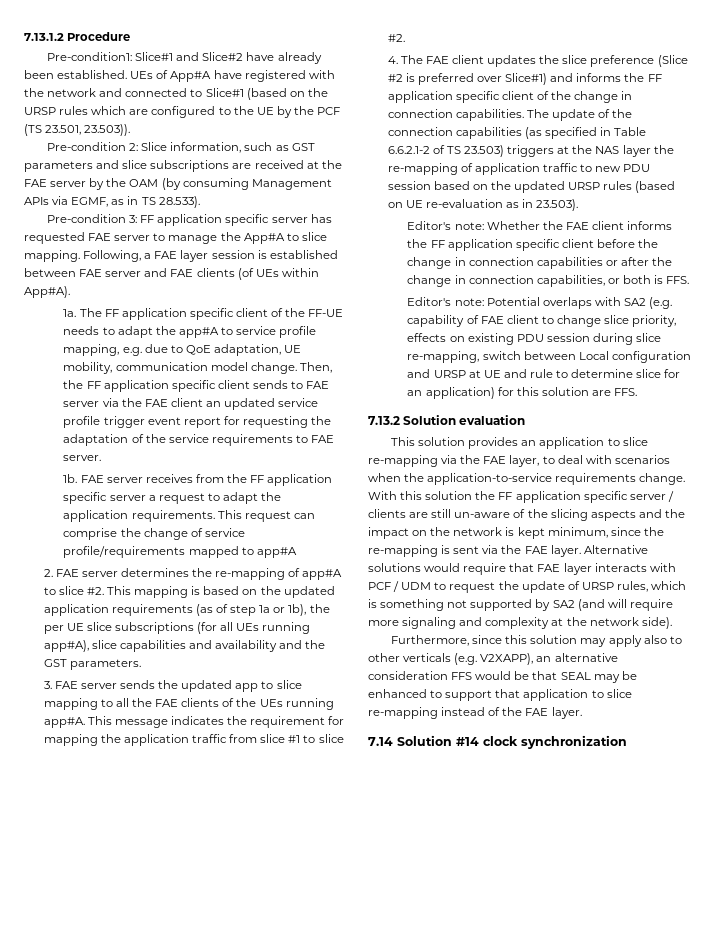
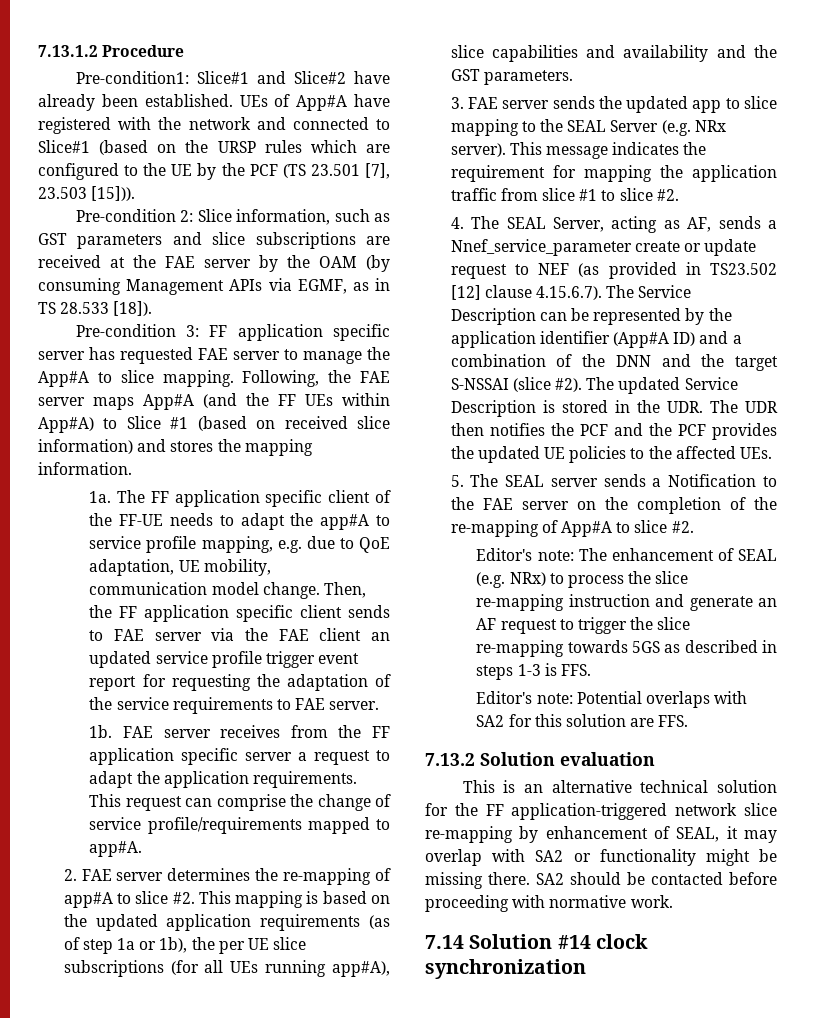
- UEs of App#A have registered with the network and connected to Slice#1 (based on the URSP rules which are configured to the UE by the PCF (TS 23.501, 23.503)).
+ UEs of App#A have registered with the network and connected to Slice#1 (based on the URSP rules which are configured to the UE by the PCF (TS 23.501 [7], 23.503 [15])).
- Pre-condition 2: Slice information, such as GST parameters and slice subscriptions are received at the FAE server by the OAM (by consuming Management APIs via EGMF, as in TS 28.533).
+ Pre-condition 2: Slice information, such as GST parameters and slice subscriptions are received at the FAE server by the OAM (by consuming Management APIs via EGMF, as in TS 28.533 [18]).
- Following, a FAE layer session is established between FAE server and FAE clients (of UEs within App#A).
+ Following, the FAE server maps App#A (and the FF UEs within App#A) to Slice #1 (based on received slice information) and stores the mapping information.
- This request can comprise the change of service profile/requirements mapped to app#A
+ This request can comprise the change of service profile/requirements mapped to app#A.
- 3. FAE server sends the updated app to slice mapping to all the FAE clients of the UEs running app#A.
+ 3. FAE server sends the updated app to slice mapping to the SEAL Server (e.g. NRx server).
- 4. The FAE client updates the slice preference (Slice #2 is preferred over Slice#1) and informs the FF application specific client of the change in connection capabilities. The update of the connection capabilities (as specified in Table 6.6.2.1-2 of TS 23.503) triggers at the NAS layer the re-mapping of application traffic to new PDU session based on the updated URSP rules (based on UE re-evaluation as in 23.503).
- Editor's note: Whether the FAE client informs the FF application specific client before the change in connection capabilities or after the change in connection capabilities, or both is FFS.
+ 4. The SEAL Server, acting as AF, sends a Nnef_service_parameter create or update request to NEF (as provided in TS23.502 [12] clause 4.15.6.7). The Service Description can be represented by the application identifier (App#A ID) and a combination of the DNN and the target S-NSSAI (slice #2). The updated Service Description is stored in the UDR. The UDR then notifies the PCF and the PCF provides the updated UE policies to the affected UEs.
+ 5. The SEAL server sends a Notification to the FAE server on the completion of the re-mapping of App#A to slice #2.
+ Editor's note: The enhancement of SEAL (e.g. NRx) to process the slice re-mapping instruction and generate an AF request to trigger the slice re-mapping towards 5GS as described in steps 1-3 is FFS.
- Editor's note: Potential overlaps with SA2 (e.g. capability of FAE client to change slice priority, effects on existing PDU session during slice re-mapping, switch between Local configuration and URSP at UE and rule to determine slice for an application) for this solution are FFS.
+ Editor's note: Potential overlaps with SA2 for this solution are FFS.
- This solution provides an application to slice re-mapping via the FAE layer, to deal with scenarios when the application-to-service requirements change. With this solution the FF application specific server / clients are still un-aware of the slicing aspects and the impact on the network is kept minimum, since the re-mapping is sent via the FAE layer. Alternative solutions would require that FAE layer interacts with PCF / UDM to request the update of URSP rules, which is something not supported by SA2 (and will require more signaling and complexity at the network side).
- Furthermore, since this solution may apply also to other verticals (e.g. V2XAPP), an alternative consideration FFS would be that SEAL may be enhanced to support that application to slice re-mapping instead of the FAE layer.
+ This is an alternative technical solution for the FF application-triggered network slice re-mapping by enhancement of SEAL, it may overlap with SA2 or functionality might be missing there. SA2 should be contacted before proceeding with normative work.

